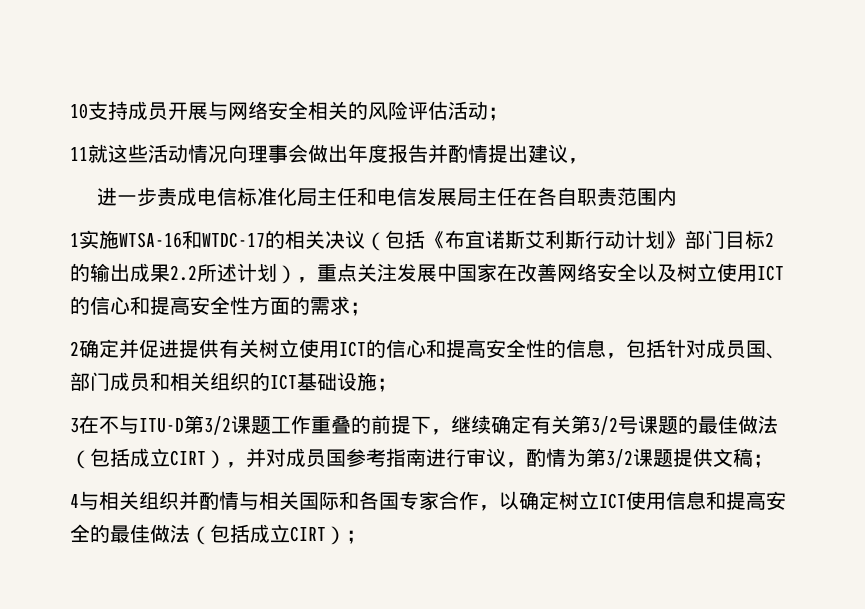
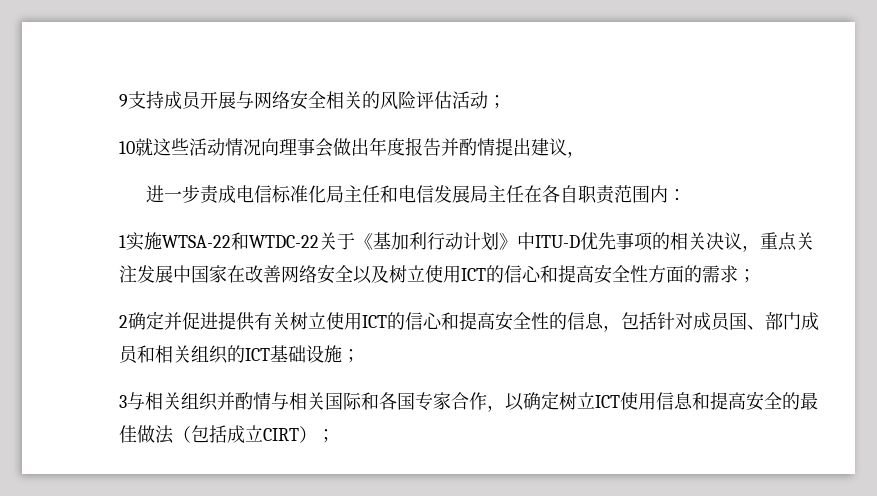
- 10支持成员开展与网络安全相关的风险评估活动；
+ 9支持成员开展与网络安全相关的风险评估活动；
- 11就这些活动情况向理事会做出年度报告并酌情提出建议，
+ 10就这些活动情况向理事会做出年度报告并酌情提出建议，
- 进一步责成电信标准化局主任和电信发展局主任在各自职责范围内
+ 进一步责成电信标准化局主任和电信发展局主任在各自职责范围内：
- 1实施WTSA-16和WTDC-17的相关决议（包括《布宜诺斯艾利斯行动计划》部门目标2的输出成果2.2所述计划），重点关注发展中国家在改善网络安全以及树立使用ICT的信心和提高安全性方面的需求；
+ 1实施WTSA-22和WTDC-22关于《基加利行动计划》中ITU-D优先事项的相关决议，重点关注发展中国家在改善网络安全以及树立使用ICT的信心和提高安全性方面的需求；
- 3在不与ITU-D第3/2课题工作重叠的前提下，继续确定有关第3/2号课题的最佳做法（包括成立CIRT），并对成员国参考指南进行审议，酌情为第3/2课题提供文稿；
- 4与相关组织并酌情与相关国际和各国专家合作，以确定树立ICT使用信息和提高安全的最佳做法（包括成立CIRT）；
+ 3与相关组织并酌情与相关国际和各国专家合作，以确定树立ICT使用信息和提高安全的最佳做法（包括成立CIRT）；

